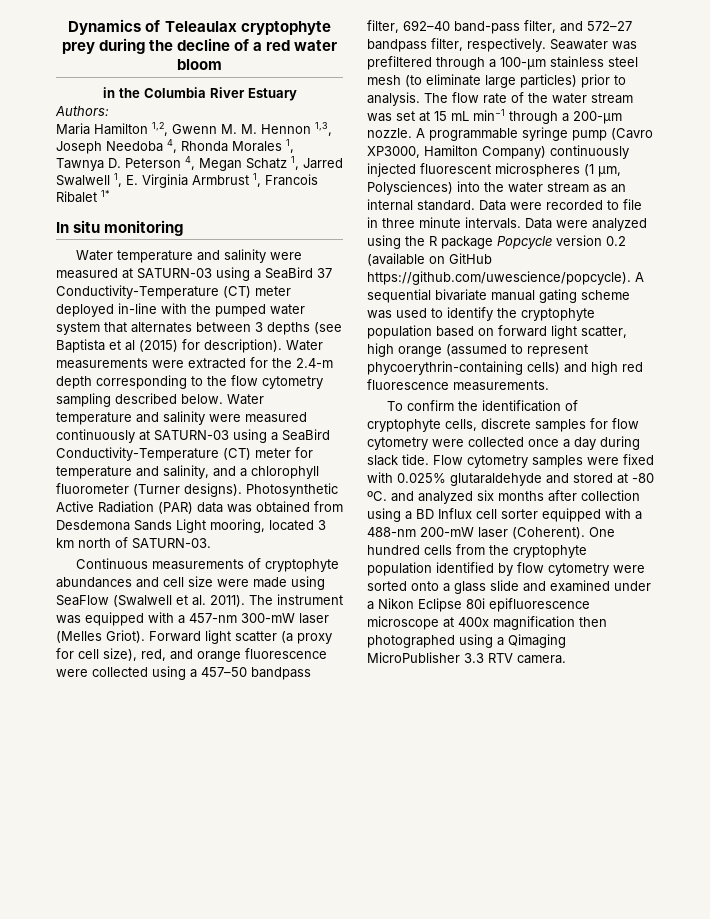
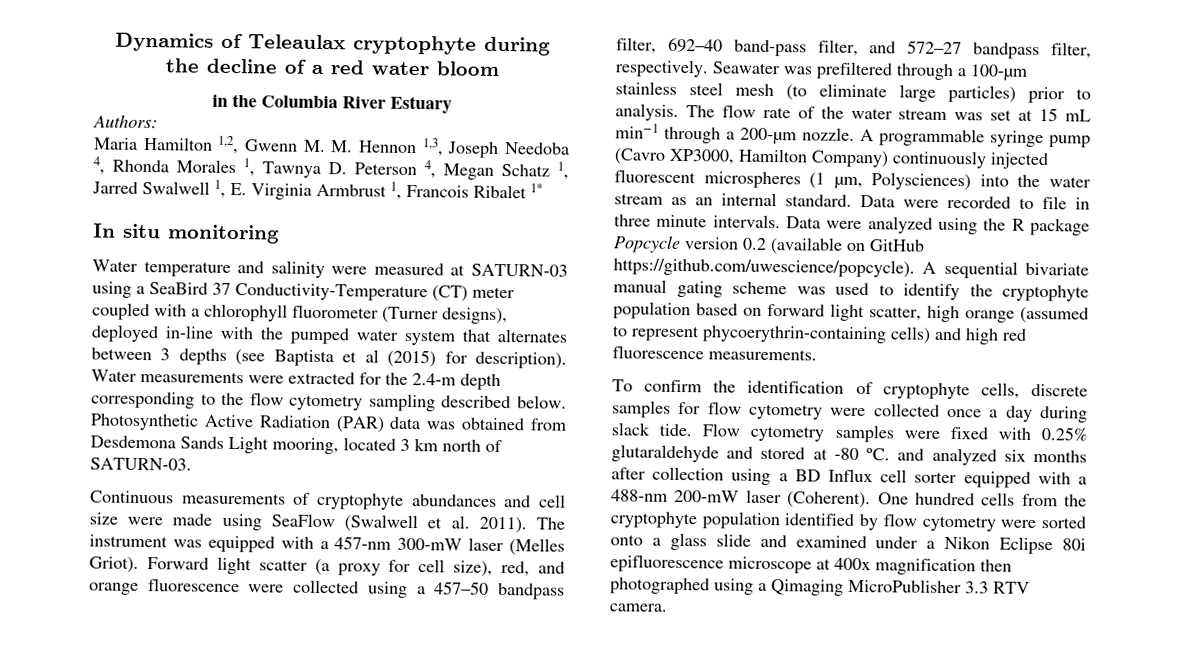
- Dynamics of Teleaulax cryptophyte prey during the decline of a red water bloom
+ Dynamics of Teleaulax cryptophyte during the decline of a red water bloom
- Water temperature and salinity were measured at SATURN-03 using a SeaBird 37 Conductivity-Temperature (CT) meter deployed in-line with the pumped water system that alternates between 3 depths (see Baptista et al (2015) for description).
+ Water temperature and salinity were measured at SATURN-03 using a SeaBird 37 Conductivity-Temperature (CT) meter coupled with a chlorophyll fluorometer (Turner designs), deployed in-line with the pumped water system that alternates between 3 depths (see Baptista et al (2015) for description).
- Water temperature and salinity were measured continuously at SATURN-03 using a SeaBird Conductivity-Temperature (CT) meter for temperature and salinity, and a chlorophyll fluorometer (Turner designs).
- Flow cytometry samples were fixed with 0.025% glutaraldehyde and stored at -80 ºC. and analyzed six months after collection using a BD Influx cell sorter equipped with a 488-nm 200-mW laser (Coherent).
+ Flow cytometry samples were fixed with 0.25% glutaraldehyde and stored at -80 ºC. and analyzed six months after collection using a BD Influx cell sorter equipped with a 488-nm 200-mW laser (Coherent).

